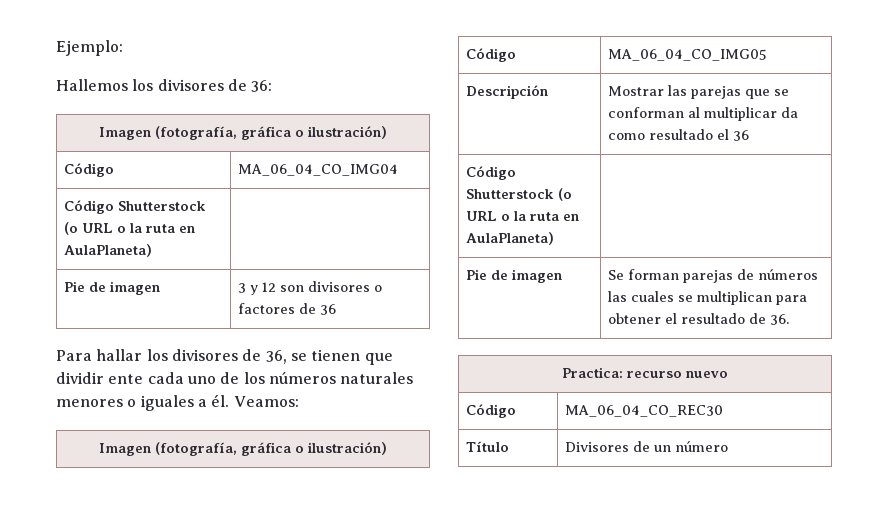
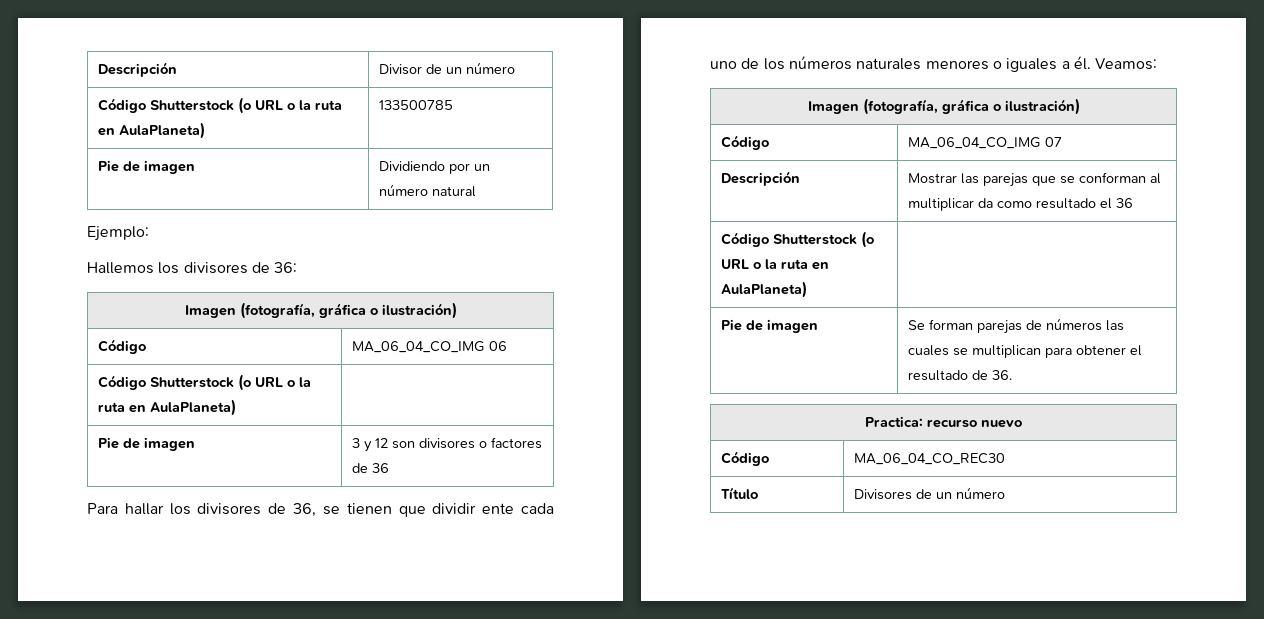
+ Descripción | Divisor de un número
+ Código Shutterstock (o URL o la ruta en AulaPlaneta) | 133500785
+ Pie de imagen | Dividiendo por un número natural
- Código | MA_06_04_CO_IMG04
+ Código | MA_06_04_CO_IMG 06
- Código | MA_06_04_CO_IMG05
+ Código | MA_06_04_CO_IMG 07

